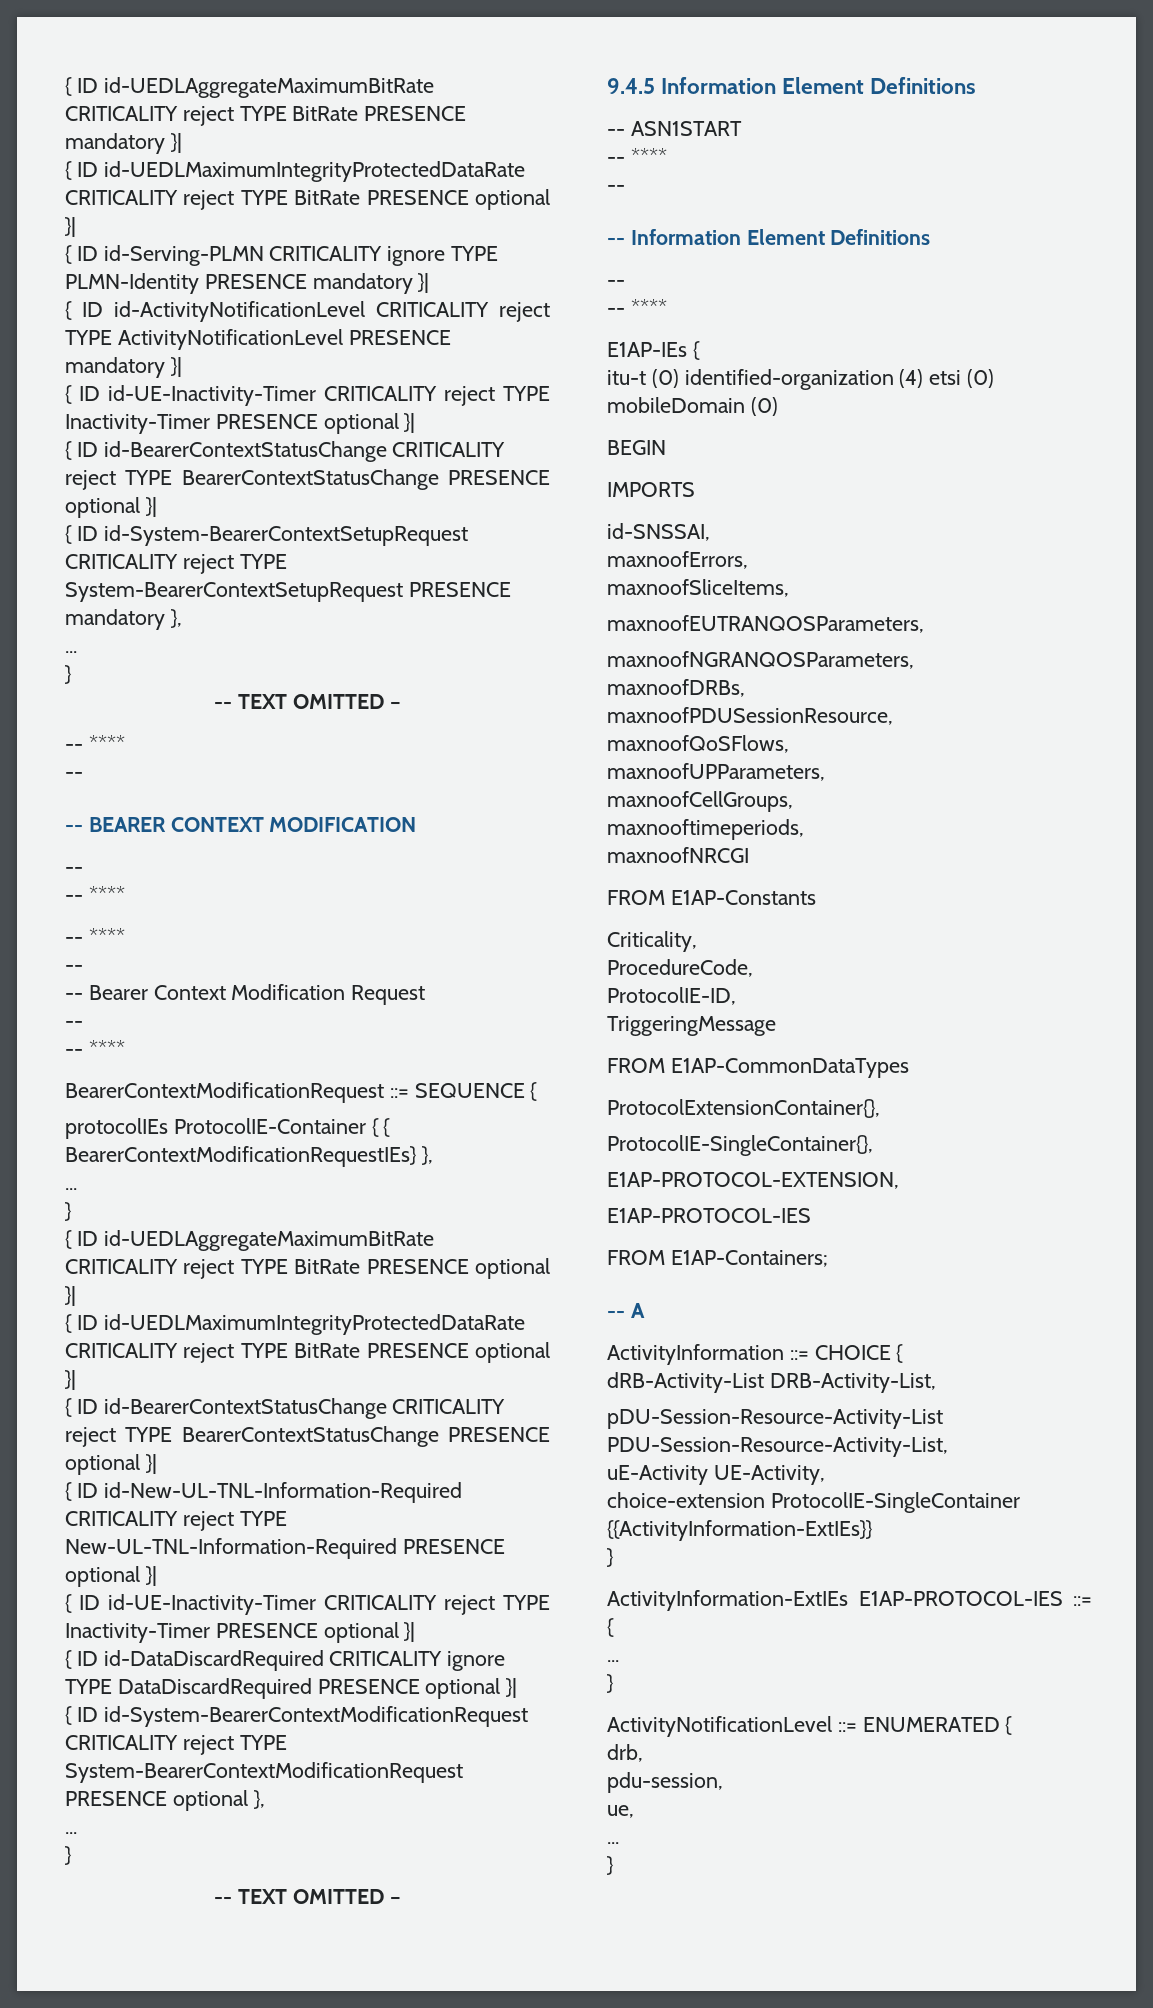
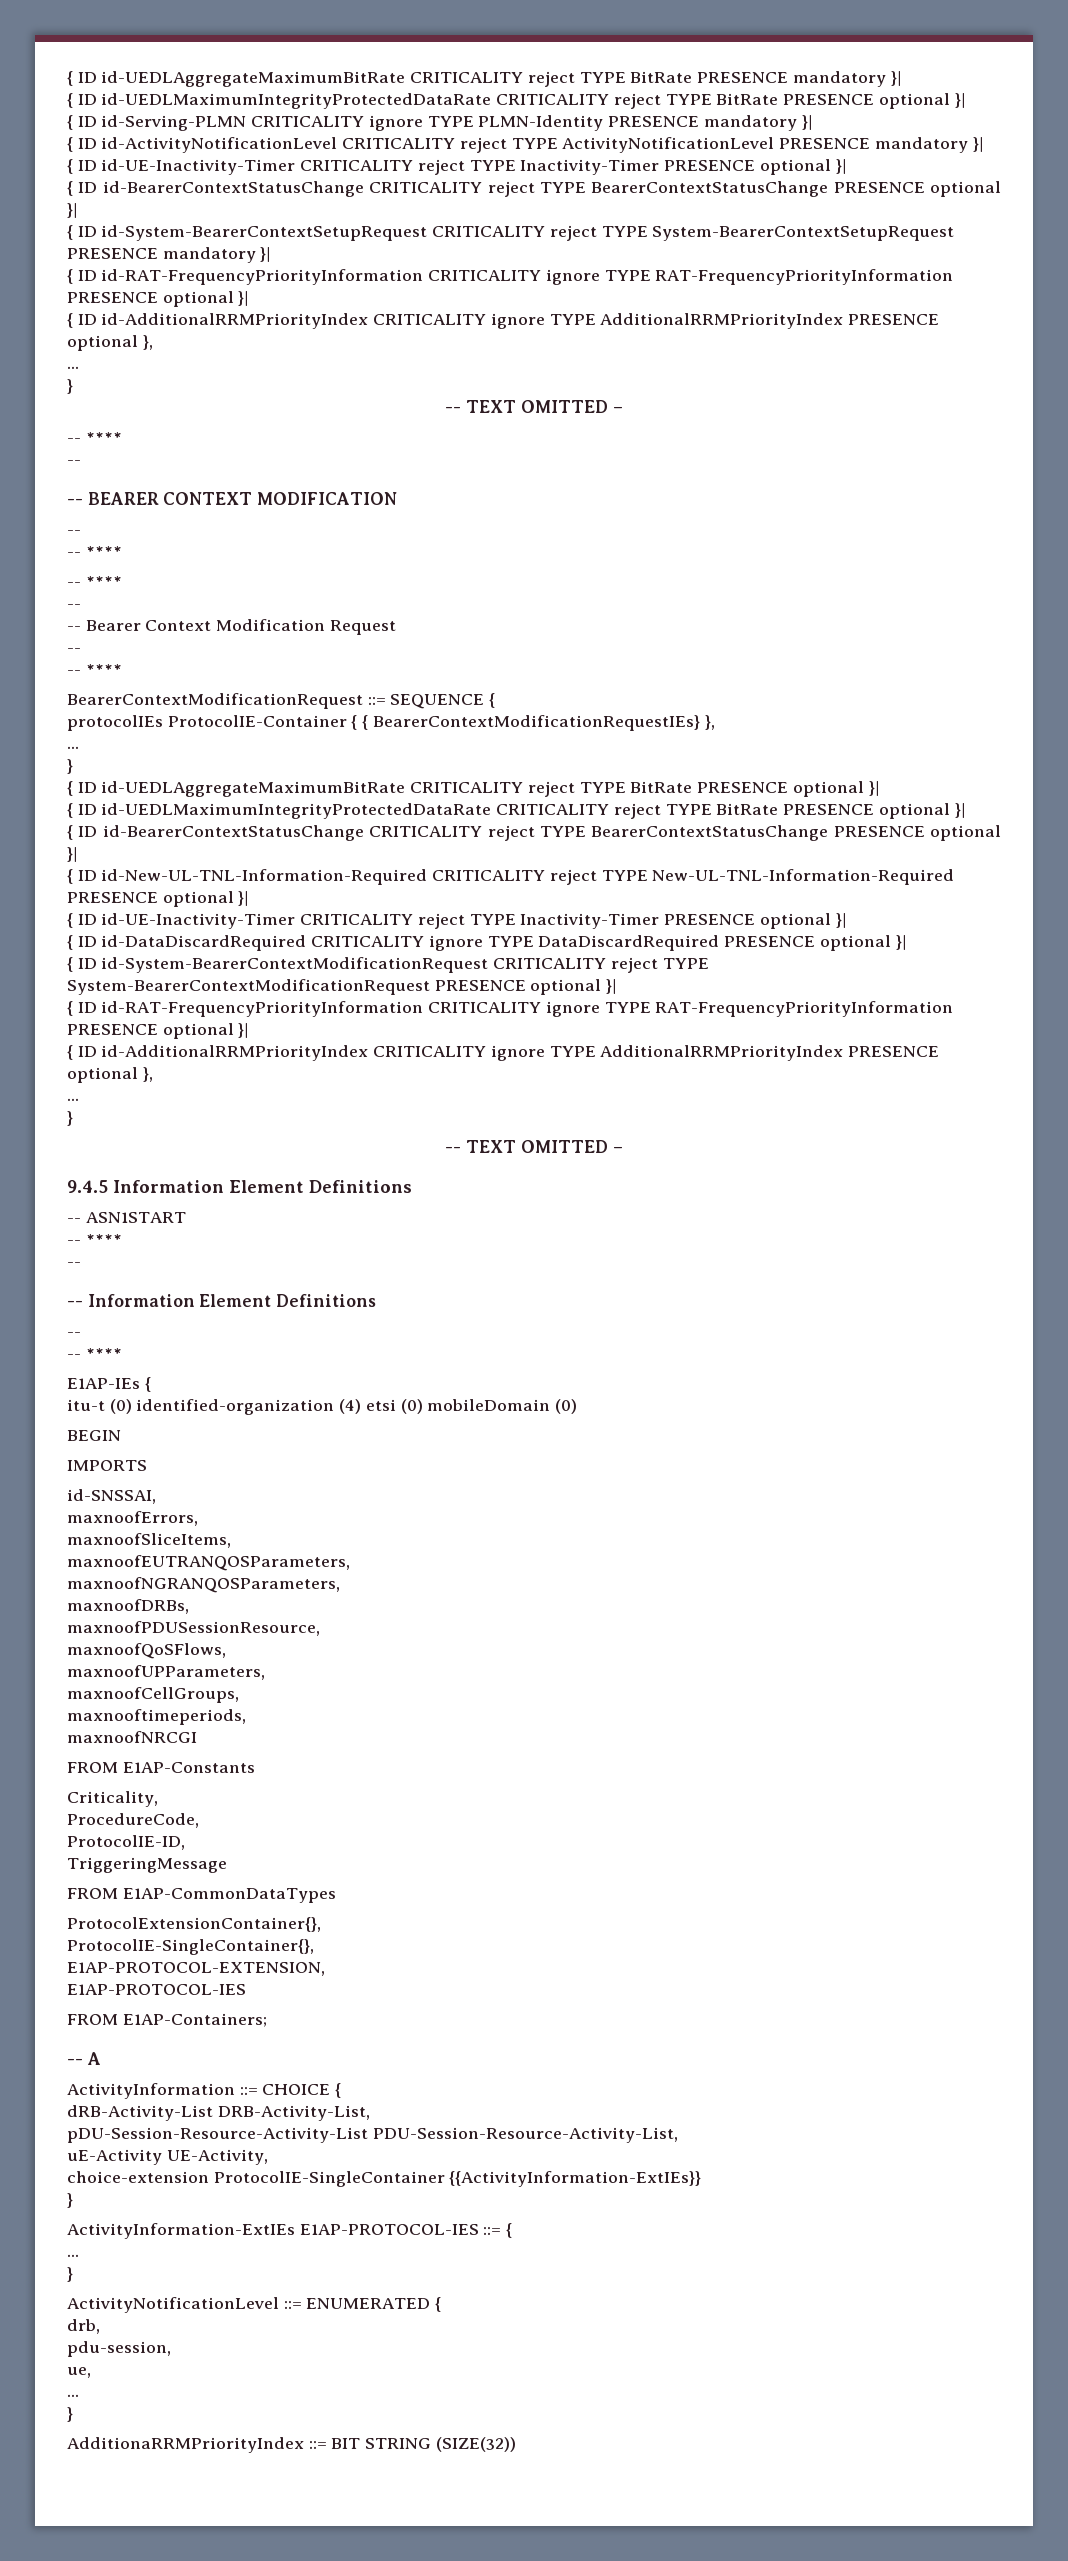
- { ID id-System-BearerContextSetupRequest CRITICALITY reject TYPE System-BearerContextSetupRequest PRESENCE mandatory },
+ { ID id-System-BearerContextSetupRequest CRITICALITY reject TYPE System-BearerContextSetupRequest PRESENCE mandatory }|
+ { ID id-RAT-FrequencyPriorityInformation CRITICALITY ignore TYPE RAT-FrequencyPriorityInformation PRESENCE optional }|
+ { ID id-AdditionalRRMPriorityIndex CRITICALITY ignore TYPE AdditionalRRMPriorityIndex PRESENCE optional },
- { ID id-System-BearerContextModificationRequest CRITICALITY reject TYPE System-BearerContextModificationRequest PRESENCE optional },
+ { ID id-System-BearerContextModificationRequest CRITICALITY reject TYPE System-BearerContextModificationRequest PRESENCE optional }|
+ { ID id-RAT-FrequencyPriorityInformation CRITICALITY ignore TYPE RAT-FrequencyPriorityInformation PRESENCE optional }|
+ { ID id-AdditionalRRMPriorityIndex CRITICALITY ignore TYPE AdditionalRRMPriorityIndex PRESENCE optional },
+ AdditionaRRMPriorityIndex ::= BIT STRING (SIZE(32))

